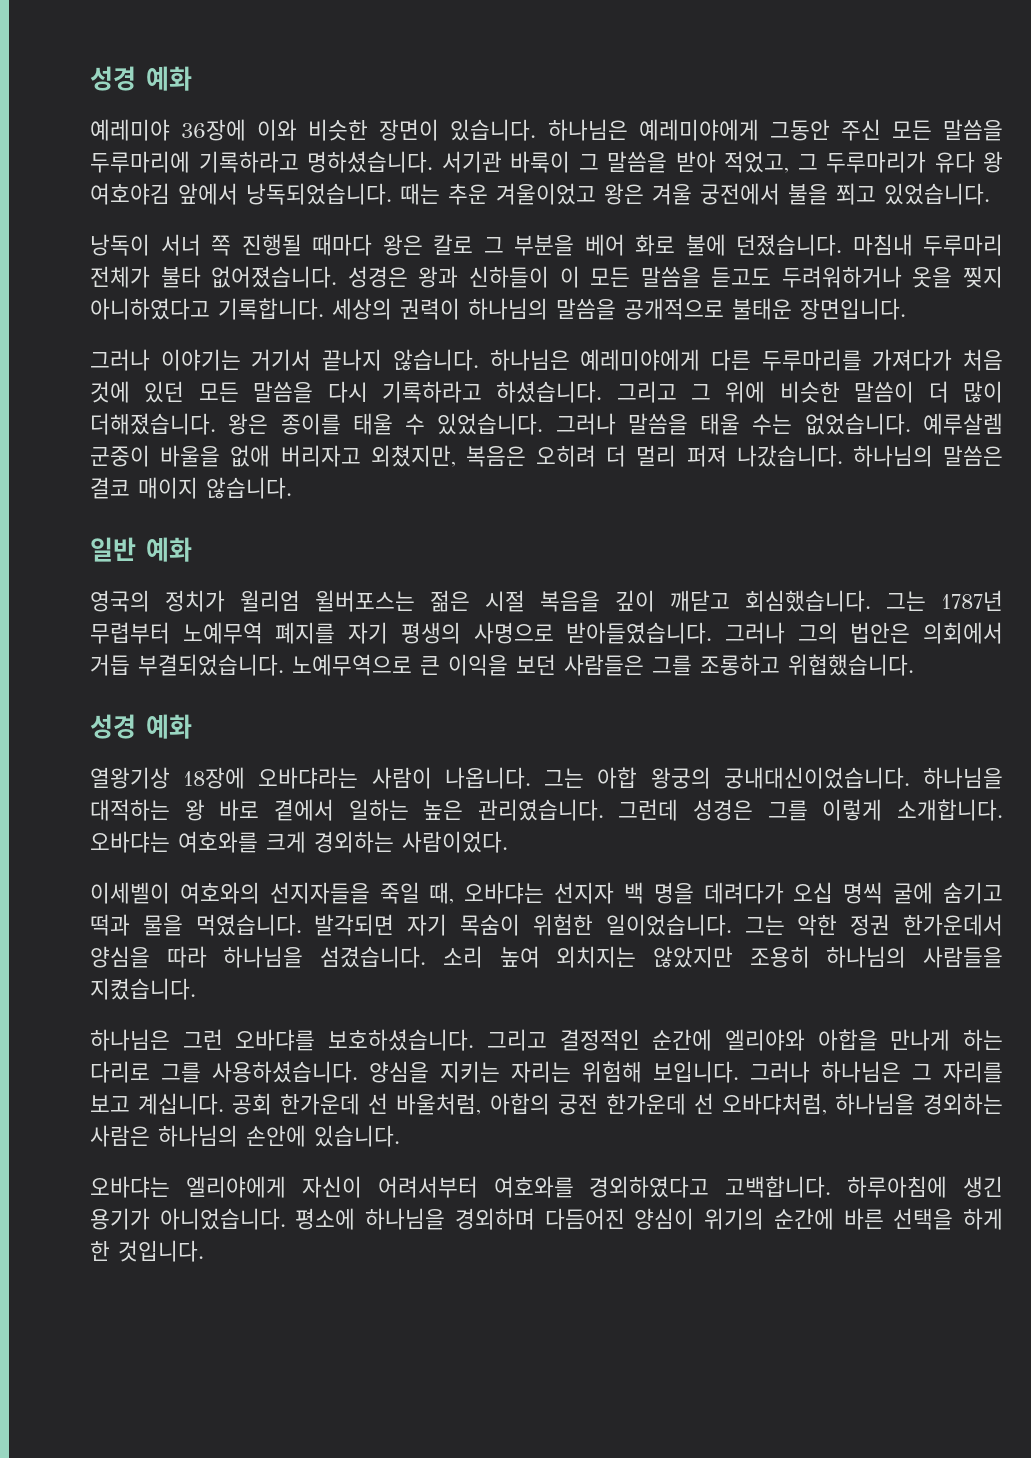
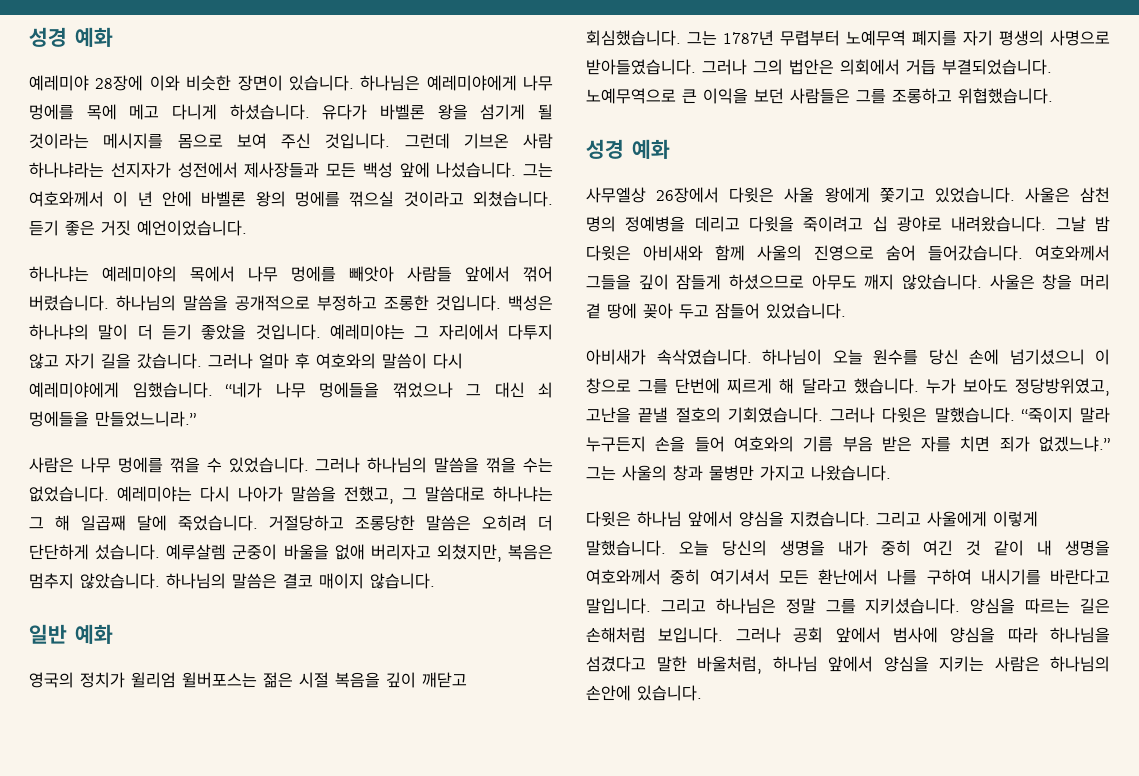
- 예레미야 36장에 이와 비슷한 장면이 있습니다.
+ 예레미야 28장에 이와 비슷한 장면이 있습니다.
- 하나님은 예레미야에게 그동안 주신 모든 말씀을 두루마리에 기록하라고 명하셨습니다. 서기관 바룩이 그 말씀을 받아 적었고, 그 두루마리가 유다 왕 여호야김 앞에서 낭독되었습니다. 때는 추운 겨울이었고 왕은 겨울 궁전에서 불을 쬐고 있었습니다.
- 낭독이 서너 쪽 진행될 때마다 왕은 칼로 그 부분을 베어 화로 불에 던졌습니다. 마침내 두루마리 전체가 불타 없어졌습니다. 성경은 왕과 신하들이 이 모든 말씀을 듣고도 두려워하거나 옷을 찢지 아니하였다고 기록합니다. 세상의 권력이 하나님의 말씀을 공개적으로 불태운 장면입니다.
- 그러나 이야기는 거기서 끝나지 않습니다. 하나님은 예레미야에게 다른 두루마리를 가져다가 처음 것에 있던 모든 말씀을 다시 기록하라고 하셨습니다. 그리고 그 위에 비슷한 말씀이 더 많이 더해졌습니다. 왕은 종이를 태울 수 있었습니다. 그러나 말씀을 태울 수는 없었습니다.
+ 하나님은 예레미야에게 나무 멍에를 목에 메고 다니게 하셨습니다. 유다가 바벨론 왕을 섬기게 될 것이라는 메시지를 몸으로 보여 주신 것입니다. 그런데 기브온 사람 하나냐라는 선지자가 성전에서 제사장들과 모든 백성 앞에 나섰습니다. 그는 여호와께서 이 년 안에 바벨론 왕의 멍에를 꺾으실 것이라고 외쳤습니다. 듣기 좋은 거짓 예언이었습니다.
+ 하나냐는 예레미야의 목에서 나무 멍에를 빼앗아 사람들 앞에서 꺾어 버렸습니다. 하나님의 말씀을 공개적으로 부정하고 조롱한 것입니다. 백성은 하나냐의 말이 더 듣기 좋았을 것입니다. 예레미야는 그 자리에서 다투지 않고 자기 길을 갔습니다. 그러나 얼마 후 여호와의 말씀이 다시 예레미야에게 임했습니다. “네가 나무 멍에들을 꺾었으나 그 대신 쇠 멍에들을 만들었느니라.”
+ 사람은 나무 멍에를 꺾을 수 있었습니다. 그러나 하나님의 말씀을 꺾을 수는 없었습니다. 예레미야는 다시 나아가 말씀을 전했고, 그 말씀대로 하나냐는 그 해 일곱째 달에 죽었습니다. 거절당하고 조롱당한 말씀은 오히려 더 단단하게 섰습니다.
- 예루살렘 군중이 바울을 없애 버리자고 외쳤지만, 복음은 오히려 더 멀리 퍼져 나갔습니다.
+ 예루살렘 군중이 바울을 없애 버리자고 외쳤지만, 복음은 멈추지 않았습니다.
- 열왕기상 18장에 오바댜라는 사람이 나옵니다. 그는 아합 왕궁의 궁내대신이었습니다. 하나님을 대적하는 왕 바로 곁에서 일하는 높은 관리였습니다. 그런데 성경은 그를 이렇게 소개합니다. 오바댜는 여호와를 크게 경외하는 사람이었다.
- 이세벨이 여호와의 선지자들을 죽일 때, 오바댜는 선지자 백 명을 데려다가 오십 명씩 굴에 숨기고 떡과 물을 먹였습니다. 발각되면 자기 목숨이 위험한 일이었습니다. 그는 악한 정권 한가운데서 양심을 따라 하나님을 섬겼습니다. 소리 높여 외치지는 않았지만 조용히 하나님의 사람들을 지켰습니다.
- 하나님은 그런 오바댜를 보호하셨습니다. 그리고 결정적인 순간에 엘리야와 아합을 만나게 하는 다리로 그를 사용하셨습니다. 양심을 지키는 자리는 위험해 보입니다. 그러나 하나님은 그 자리를 보고 계십니다. 공회 한가운데 선 바울처럼, 아합의 궁전 한가운데 선 오바댜처럼, 하나님을 경외하는 사람은 하나님의 손안에 있습니다.
- 오바댜는 엘리야에게 자신이 어려서부터 여호와를 경외하였다고 고백합니다. 하루아침에 생긴 용기가 아니었습니다. 평소에 하나님을 경외하며 다듬어진 양심이 위기의 순간에 바른 선택을 하게 한 것입니다.
+ 사무엘상 26장에서 다윗은 사울 왕에게 쫓기고 있었습니다. 사울은 삼천 명의 정예병을 데리고 다윗을 죽이려고 십 광야로 내려왔습니다. 그날 밤 다윗은 아비새와 함께 사울의 진영으로 숨어 들어갔습니다. 여호와께서 그들을 깊이 잠들게 하셨으므로 아무도 깨지 않았습니다. 사울은 창을 머리 곁 땅에 꽂아 두고 잠들어 있었습니다.
+ 아비새가 속삭였습니다. 하나님이 오늘 원수를 당신 손에 넘기셨으니 이 창으로 그를 단번에 찌르게 해 달라고 했습니다. 누가 보아도 정당방위였고, 고난을 끝낼 절호의 기회였습니다. 그러나 다윗은 말했습니다. “죽이지 말라 누구든지 손을 들어 여호와의 기름 부음 받은 자를 치면 죄가 없겠느냐.” 그는 사울의 창과 물병만 가지고 나왔습니다.
+ 다윗은 하나님 앞에서 양심을 지켰습니다. 그리고 사울에게 이렇게 말했습니다. 오늘 당신의 생명을 내가 중히 여긴 것 같이 내 생명을 여호와께서 중히 여기셔서 모든 환난에서 나를 구하여 내시기를 바란다고 말입니다. 그리고 하나님은 정말 그를 지키셨습니다. 양심을 따르는 길은 손해처럼 보입니다. 그러나 공회 앞에서 범사에 양심을 따라 하나님을 섬겼다고 말한 바울처럼, 하나님 앞에서 양심을 지키는 사람은 하나님의 손안에 있습니다.

